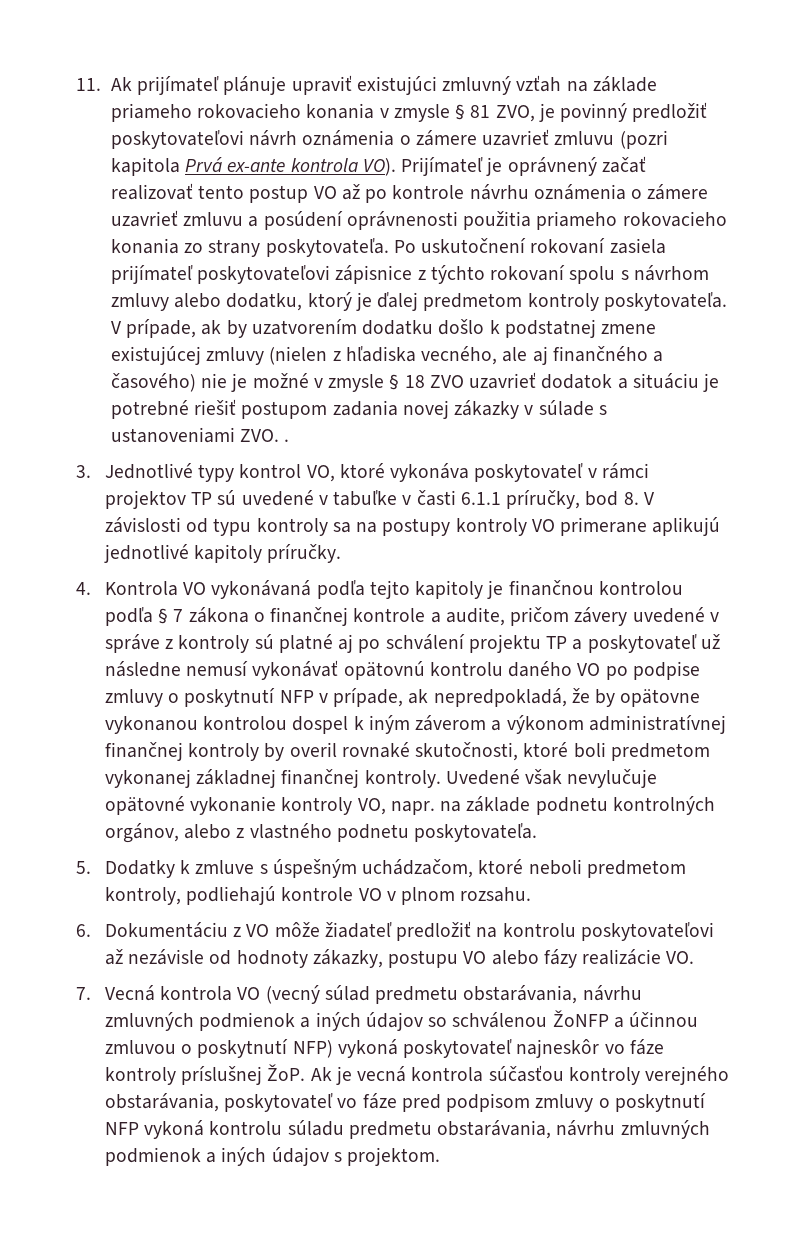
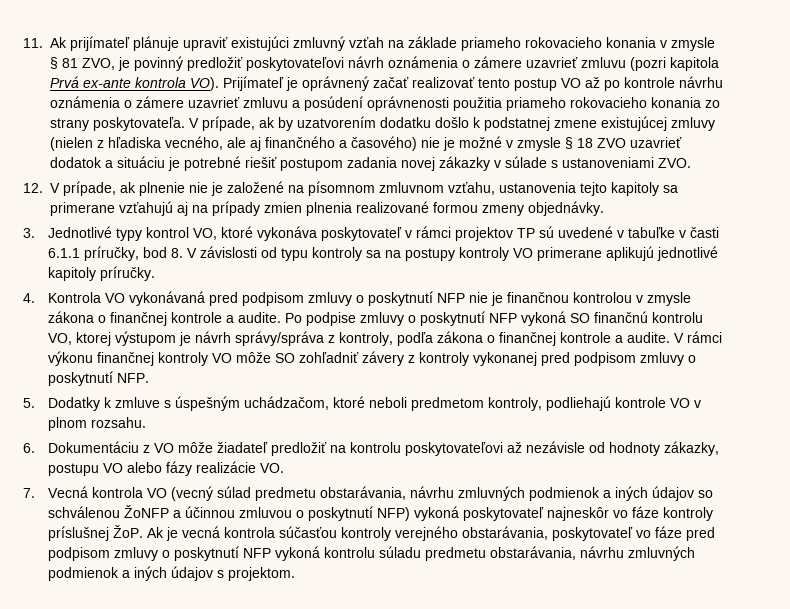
- Po uskutočnení rokovaní zasiela prijímateľ poskytovateľovi zápisnice z týchto rokovaní spolu s návrhom zmluvy alebo dodatku, ktorý je ďalej predmetom kontroly poskytovateľa.
- V prípade, ak by uzatvorením dodatku došlo k podstatnej zmene existujúcej zmluvy (nielen z hľadiska vecného, ale aj finančného a časového) nie je možné v zmysle § 18 ZVO uzavrieť dodatok a situáciu je potrebné riešiť postupom zadania novej zákazky v súlade s ustanoveniami ZVO. .
+ V prípade, ak by uzatvorením dodatku došlo k podstatnej zmene existujúcej zmluvy (nielen z hľadiska vecného, ale aj finančného a časového) nie je možné v zmysle § 18 ZVO uzavrieť dodatok a situáciu je potrebné riešiť postupom zadania novej zákazky v súlade s ustanoveniami ZVO.
+ 12. V prípade, ak plnenie nie je založené na písomnom zmluvnom vzťahu, ustanovenia tejto kapitoly sa primerane vzťahujú aj na prípady zmien plnenia realizované formou zmeny objednávky.
- 4. Kontrola VO vykonávaná podľa tejto kapitoly je finančnou kontrolou podľa § 7 zákona o finančnej kontrole a audite, pričom závery uvedené v správe z kontroly sú platné aj po schválení projektu TP a poskytovateľ už následne nemusí vykonávať opätovnú kontrolu daného VO po podpise zmluvy o poskytnutí NFP v prípade, ak nepredpokladá, že by opätovne vykonanou kontrolou dospel k iným záverom a výkonom administratívnej finančnej kontroly by overil rovnaké skutočnosti, ktoré boli predmetom vykonanej základnej finančnej kontroly. Uvedené však nevylučuje opätovné vykonanie kontroly VO, napr. na základe podnetu kontrolných orgánov, alebo z vlastného podnetu poskytovateľa.
+ 4. Kontrola VO vykonávaná pred podpisom zmluvy o poskytnutí NFP nie je finančnou kontrolou v zmysle zákona o finančnej kontrole a audite. Po podpise zmluvy o poskytnutí NFP vykoná SO finančnú kontrolu VO, ktorej výstupom je návrh správy/správa z kontroly, podľa zákona o finančnej kontrole a audite. V rámci výkonu finančnej kontroly VO môže SO zohľadniť závery z kontroly vykonanej pred podpisom zmluvy o poskytnutí NFP.

